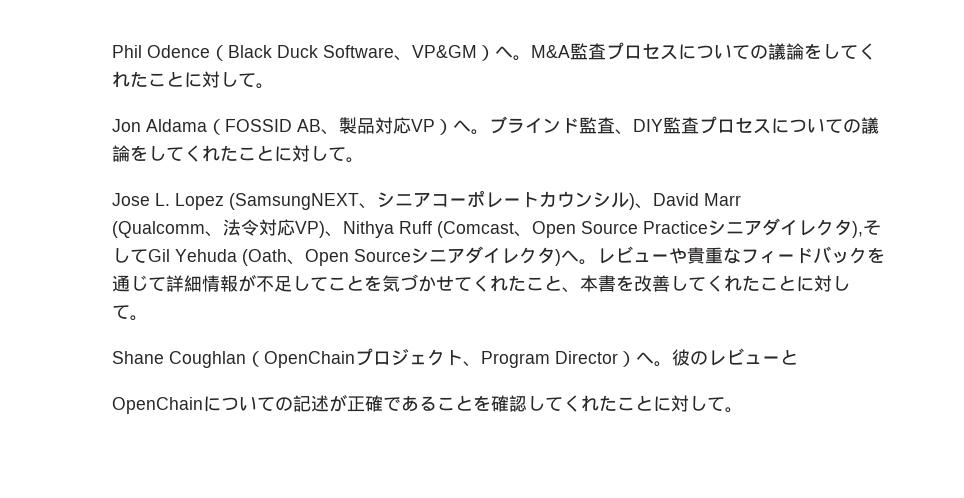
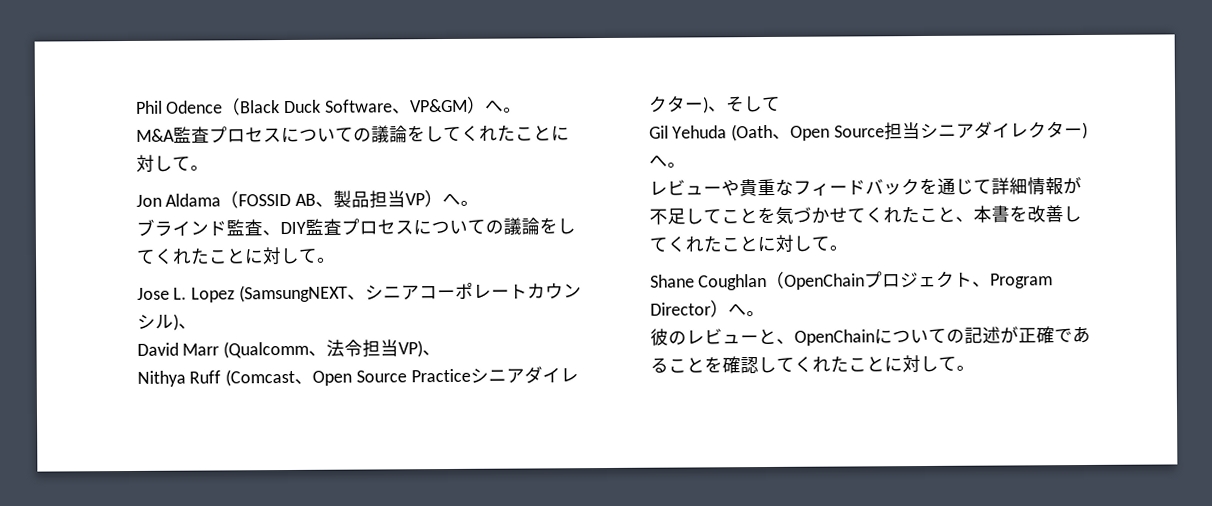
- Phil Odence（Black Duck Software、VP&GM）へ。M&A監査プロセスについての議論をしてくれたことに対して。
+ Phil Odence（Black Duck Software、VP&GM）へ。
+ M&A監査プロセスについての議論をしてくれたことに対して。
- Jon Aldama（FOSSID AB、製品対応VP）へ。ブラインド監査、DIY監査プロセスについての議論をしてくれたことに対して。
+ Jon Aldama（FOSSID AB、製品担当VP）へ。
+ ブラインド監査、DIY監査プロセスについての議論をしてくれたことに対して。
- Jose L. Lopez (SamsungNEXT、シニアコーポレートカウンシル)、David Marr
- (Qualcomm、法令対応VP)、Nithya Ruff (Comcast、Open Source Practiceシニアダイレクタ),そしてGil Yehuda (Oath、Open Sourceシニアダイレクタ)へ。レビューや貴重なフィードバックを通じて詳細情報が不足してことを気づかせてくれたこと、本書を改善してくれたことに対して。
+ Jose L. Lopez (SamsungNEXT、シニアコーポレートカウンシル)、
+ David Marr (Qualcomm、法令担当VP)、
+ Nithya Ruff (Comcast、Open Source Practiceシニアダイレクター)、そして
+ Gil Yehuda (Oath、Open Source担当シニアダイレクター)へ。
+ レビューや貴重なフィードバックを通じて詳細情報が不足してことを気づかせてくれたこと、本書を改善してくれたことに対して。
- Shane Coughlan（OpenChainプロジェクト、Program Director）へ。彼のレビューと
- OpenChainについての記述が正確であることを確認してくれたことに対して。
+ Shane Coughlan（OpenChainプロジェクト、Program Director）へ。
+ 彼のレビューと、OpenChainについての記述が正確であることを確認してくれたことに対して。

